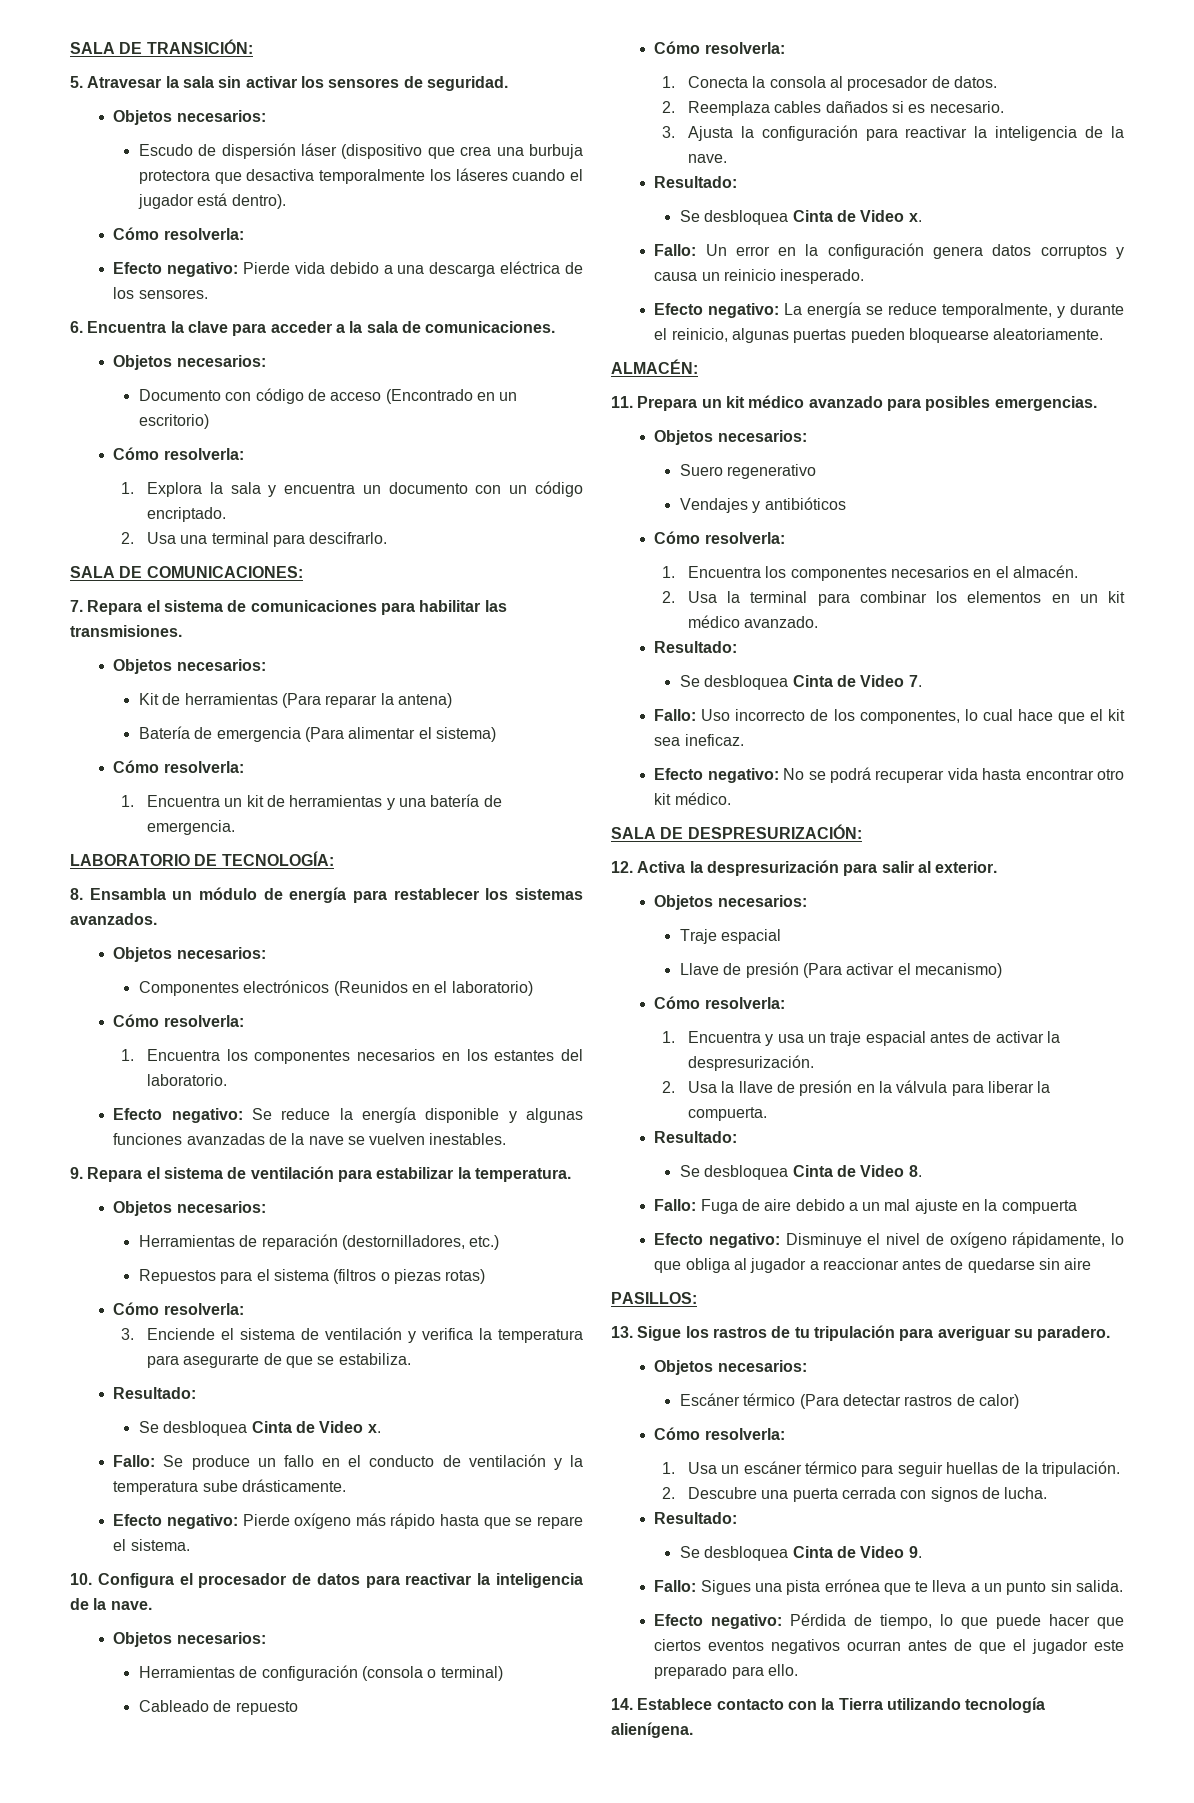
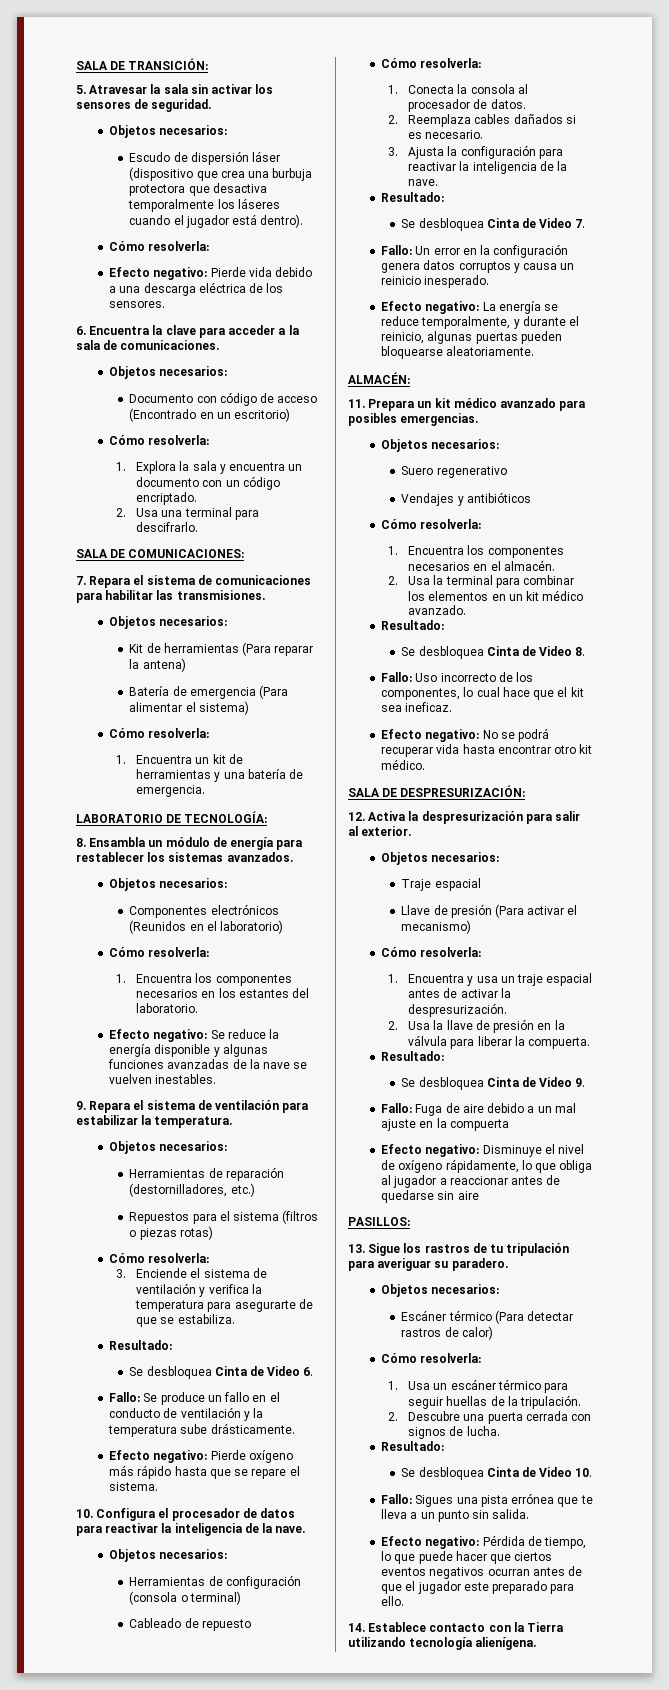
  3. Enciende el sistema de ventilación y verifica la temperatura para asegurarte de que se estabiliza.
  Resultado:
- Se desbloquea Cinta de Video x.
+ Se desbloquea Cinta de Video 6.
  3. Ajusta la configuración para reactivar la inteligencia de la nave.
  Resultado:
- Se desbloquea Cinta de Video x.
+ Se desbloquea Cinta de Video 7.
- Se desbloquea Cinta de Video 7.
+ Se desbloquea Cinta de Video 8.
- Se desbloquea Cinta de Video 8.
+ Se desbloquea Cinta de Video 9.
- Se desbloquea Cinta de Video 9.
+ Se desbloquea Cinta de Video 10.

